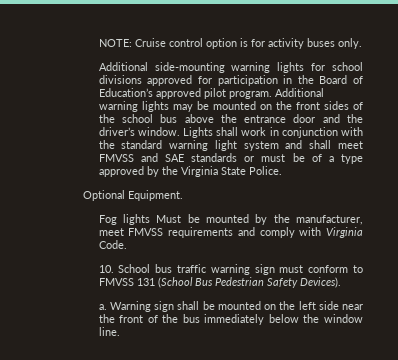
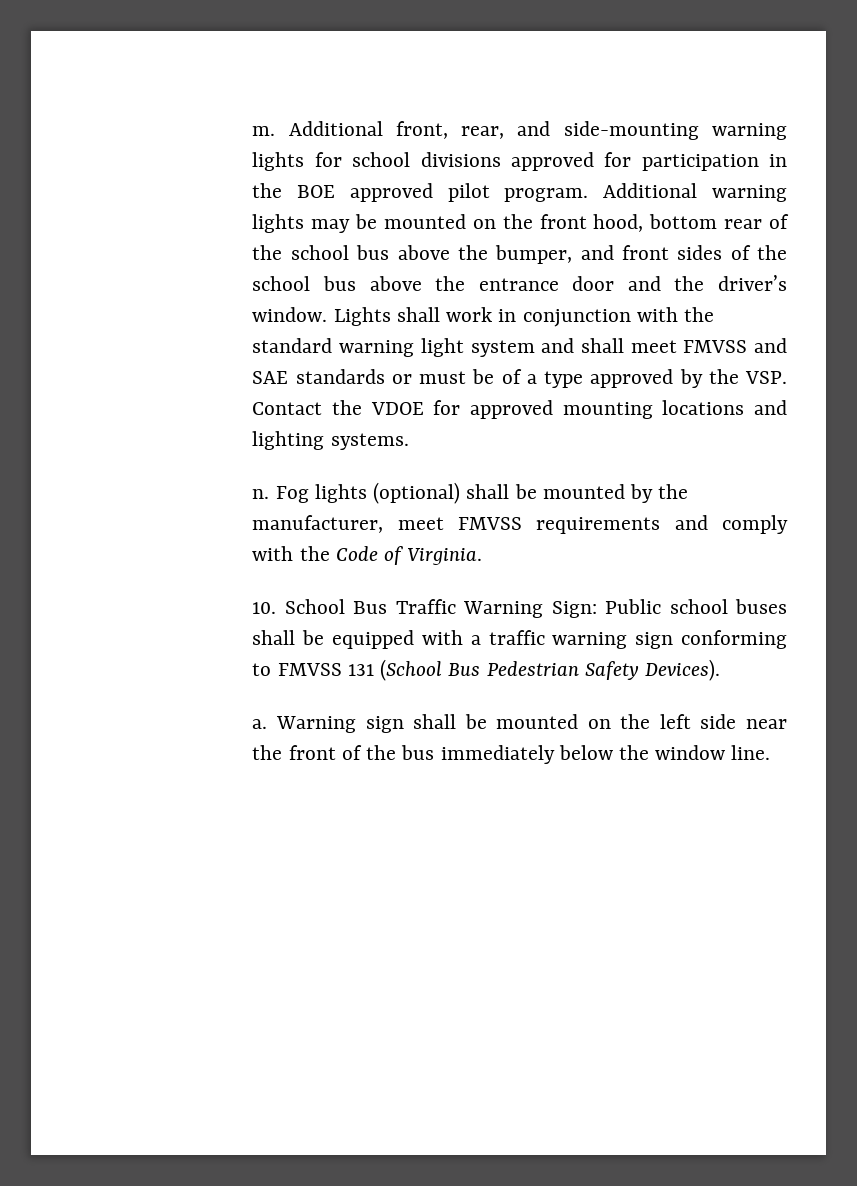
- NOTE: Cruise control option is for activity buses only.
- Additional side-mounting warning lights for school divisions approved for participation in the Board of Education’s approved pilot program.
+ m. Additional front, rear, and side-mounting warning lights for school divisions approved for participation in the BOE approved pilot program.
- Additional warning lights may be mounted on the front sides of the school bus above the entrance door and the driver’s window.
+ Additional warning lights may be mounted on the front hood, bottom rear of the school bus above the bumper, and front sides of the school bus above the entrance door and the driver’s window.
- Lights shall work in conjunction with the standard warning light system and shall meet FMVSS and SAE standards or must be of a type approved by the Virginia State Police.
- Optional Equipment.
- Fog lights Must be mounted by the manufacturer, meet FMVSS requirements and comply with Virginia Code.
- 10. School bus traffic warning sign must conform to FMVSS 131 (School Bus Pedestrian Safety Devices).
+ Lights shall work in conjunction with the standard warning light system and shall meet FMVSS and SAE standards or must be of a type approved by the VSP. Contact the VDOE for approved mounting locations and lighting systems.
+ n. Fog lights (optional) shall be mounted by the manufacturer, meet FMVSS requirements and comply with the Code of Virginia.
+ 10. School Bus Traffic Warning Sign: Public school buses shall be equipped with a traffic warning sign conforming to FMVSS 131 (School Bus Pedestrian Safety Devices).

